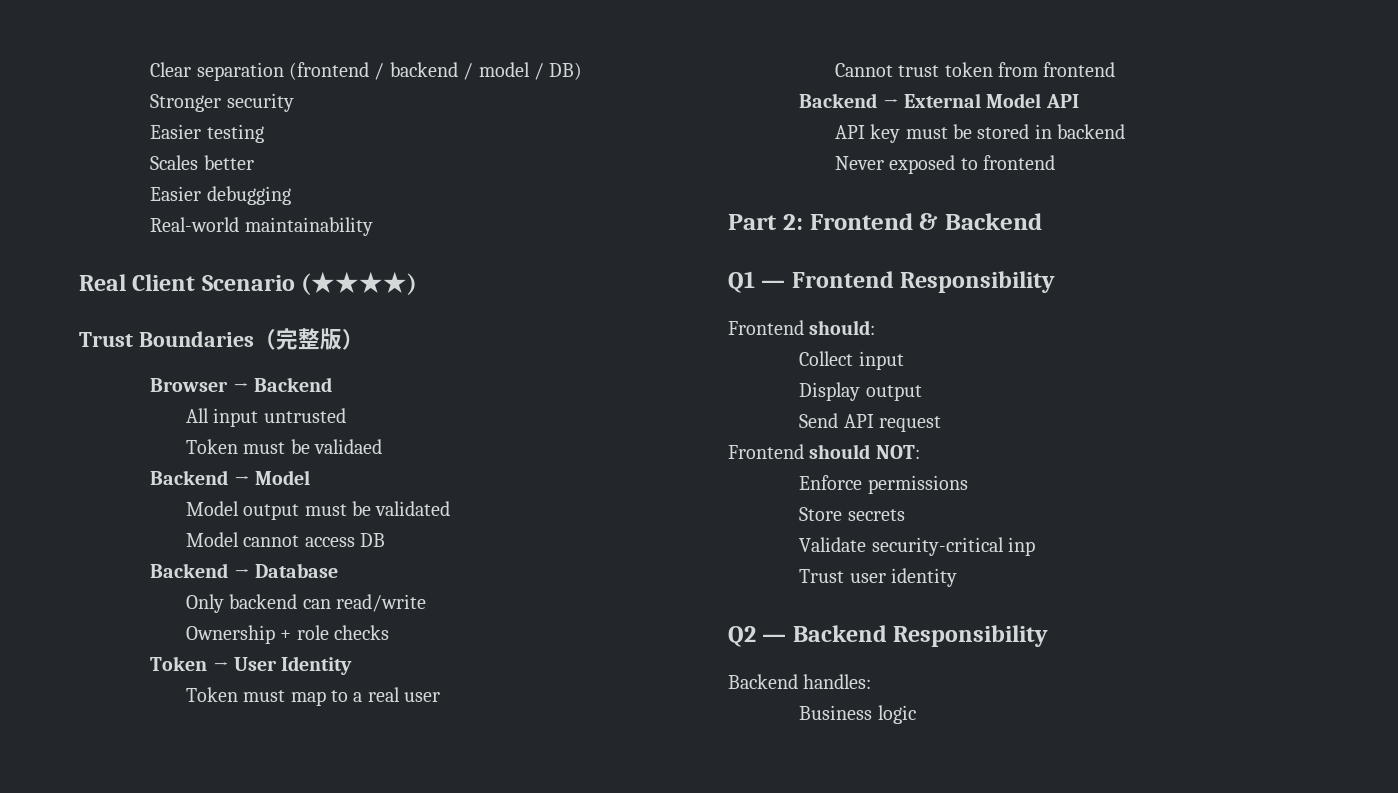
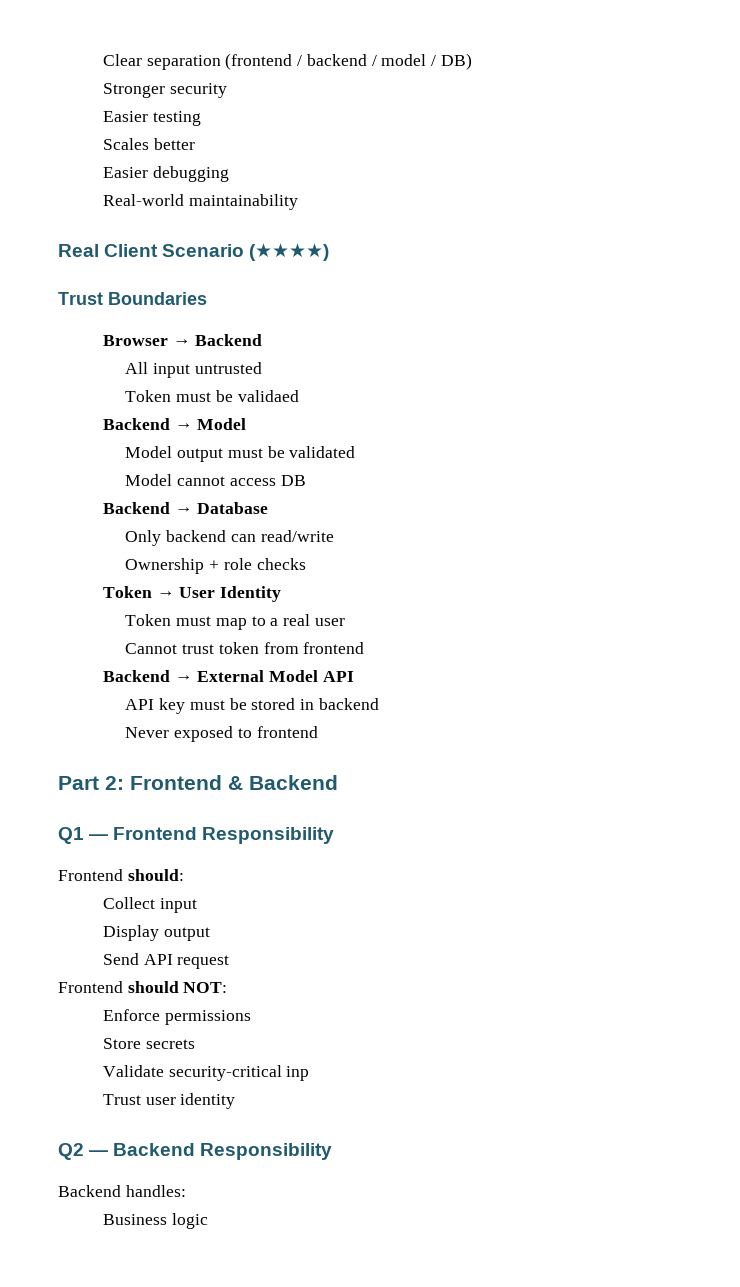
- Trust Boundaries（完整版）
+ Trust Boundaries

